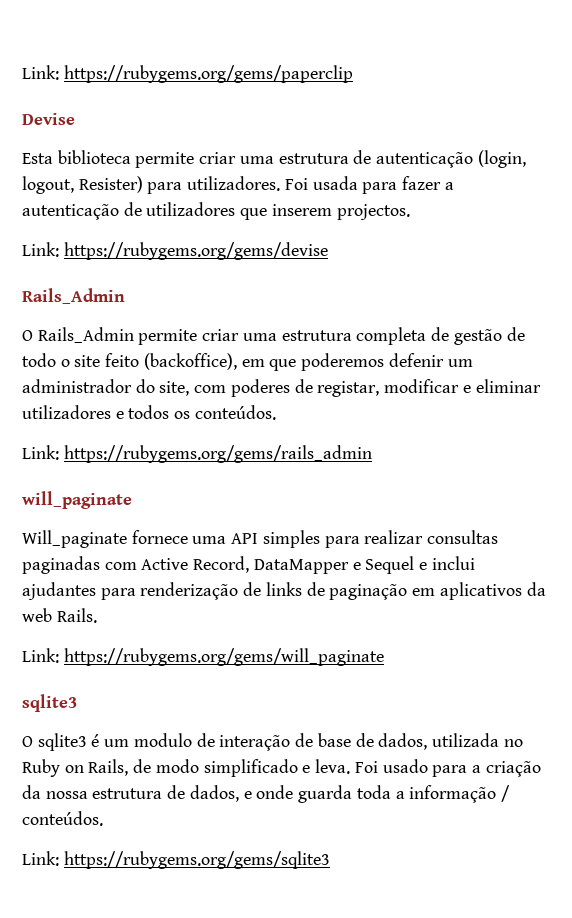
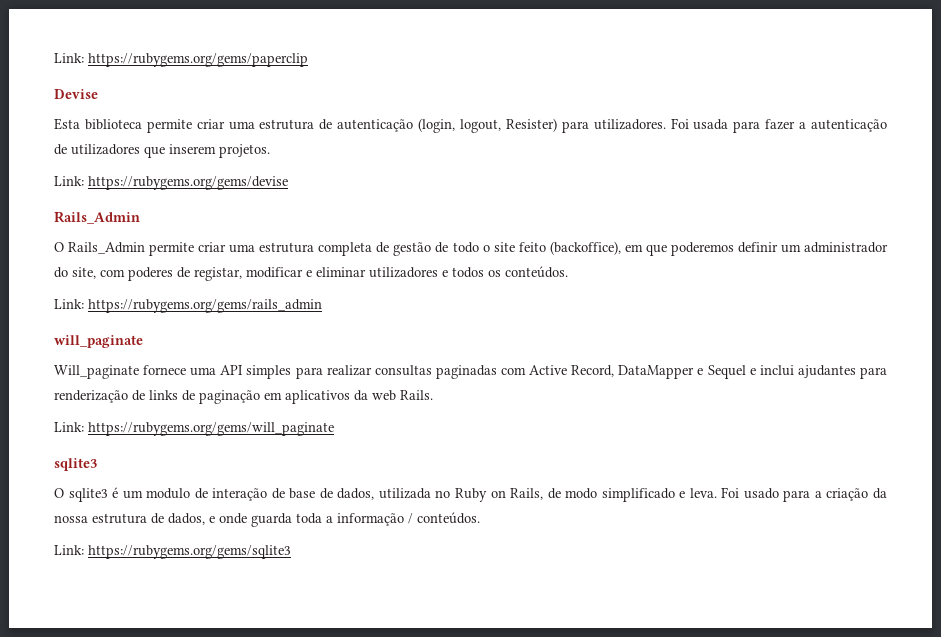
- Foi usada para fazer a autenticação de utilizadores que inserem projectos.
+ Foi usada para fazer a autenticação de utilizadores que inserem projetos.
- O Rails_Admin permite criar uma estrutura completa de gestão de todo o site feito (backoffice), em que poderemos defenir um administrador do site, com poderes de registar, modificar e eliminar utilizadores e todos os conteúdos.
+ O Rails_Admin permite criar uma estrutura completa de gestão de todo o site feito (backoffice), em que poderemos definir um administrador do site, com poderes de registar, modificar e eliminar utilizadores e todos os conteúdos.

